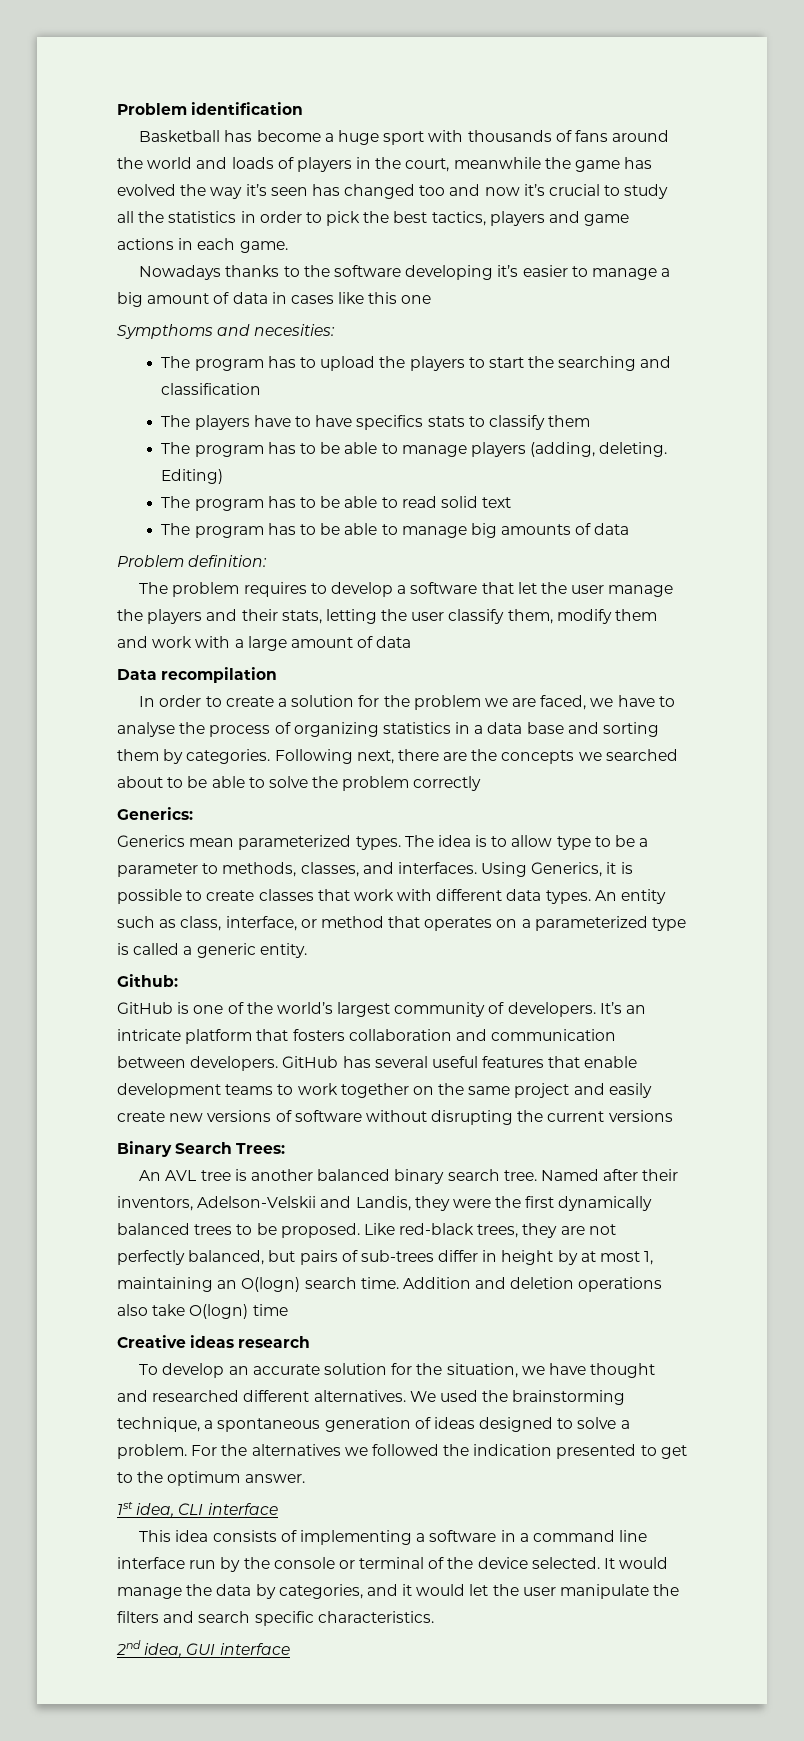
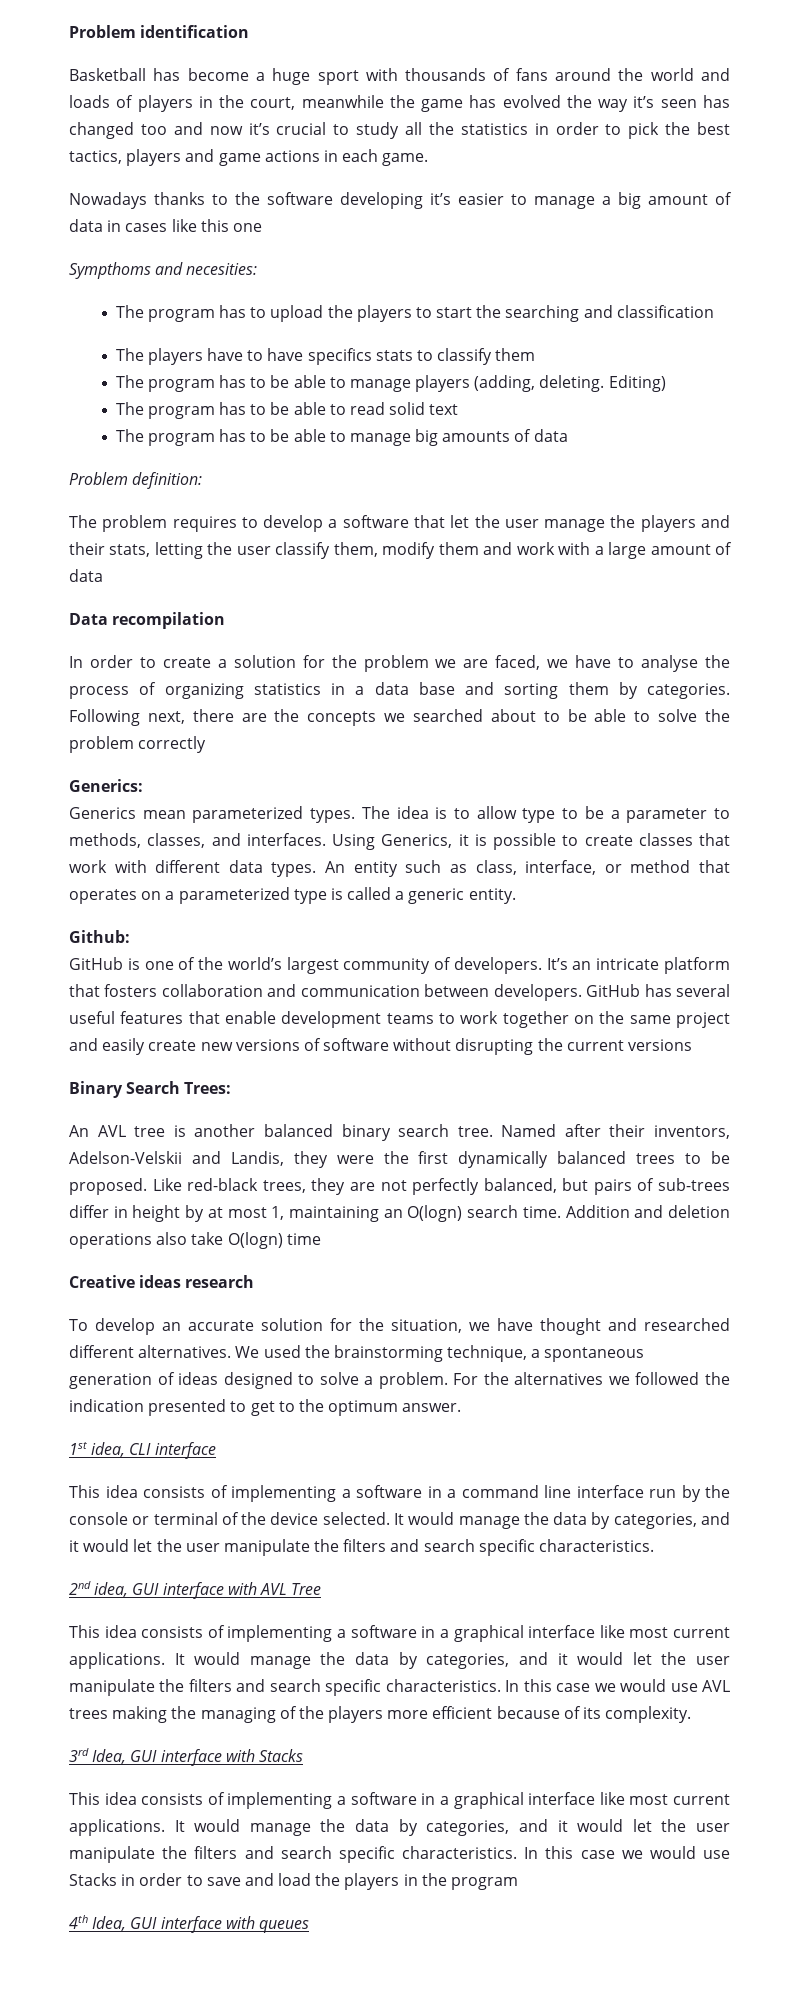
- 2nd idea, GUI interface
+ 2nd idea, GUI interface with AVL Tree
+ This idea consists of implementing a software in a graphical interface like most current applications. It would manage the data by categories, and it would let the user manipulate the filters and search specific characteristics. In this case we would use AVL trees making the managing of the players more efficient because of its complexity.
+ 3rd Idea, GUI interface with Stacks
+ This idea consists of implementing a software in a graphical interface like most current applications. It would manage the data by categories, and it would let the user manipulate the filters and search specific characteristics. In this case we would use Stacks in order to save and load the players in the program
+ 4th Idea, GUI interface with queues

